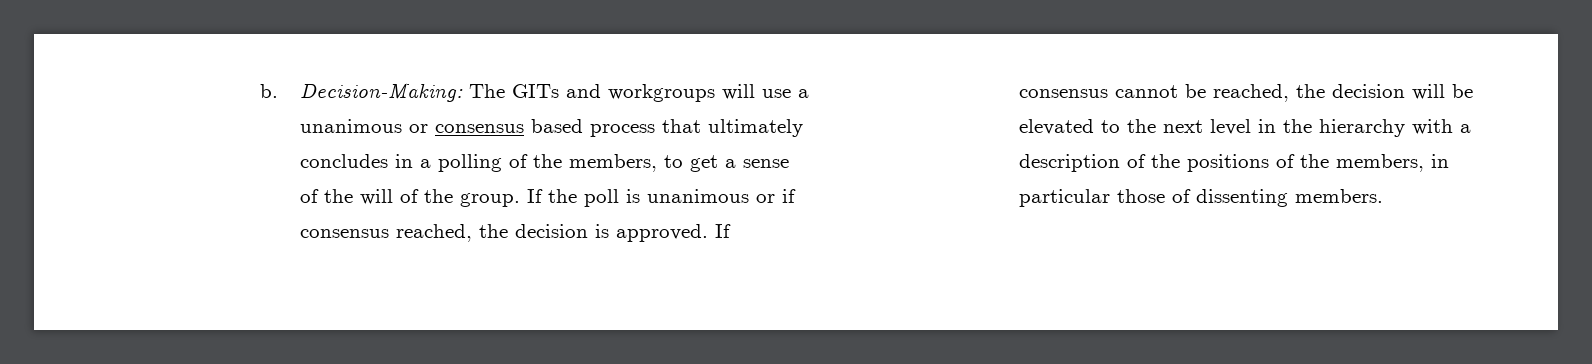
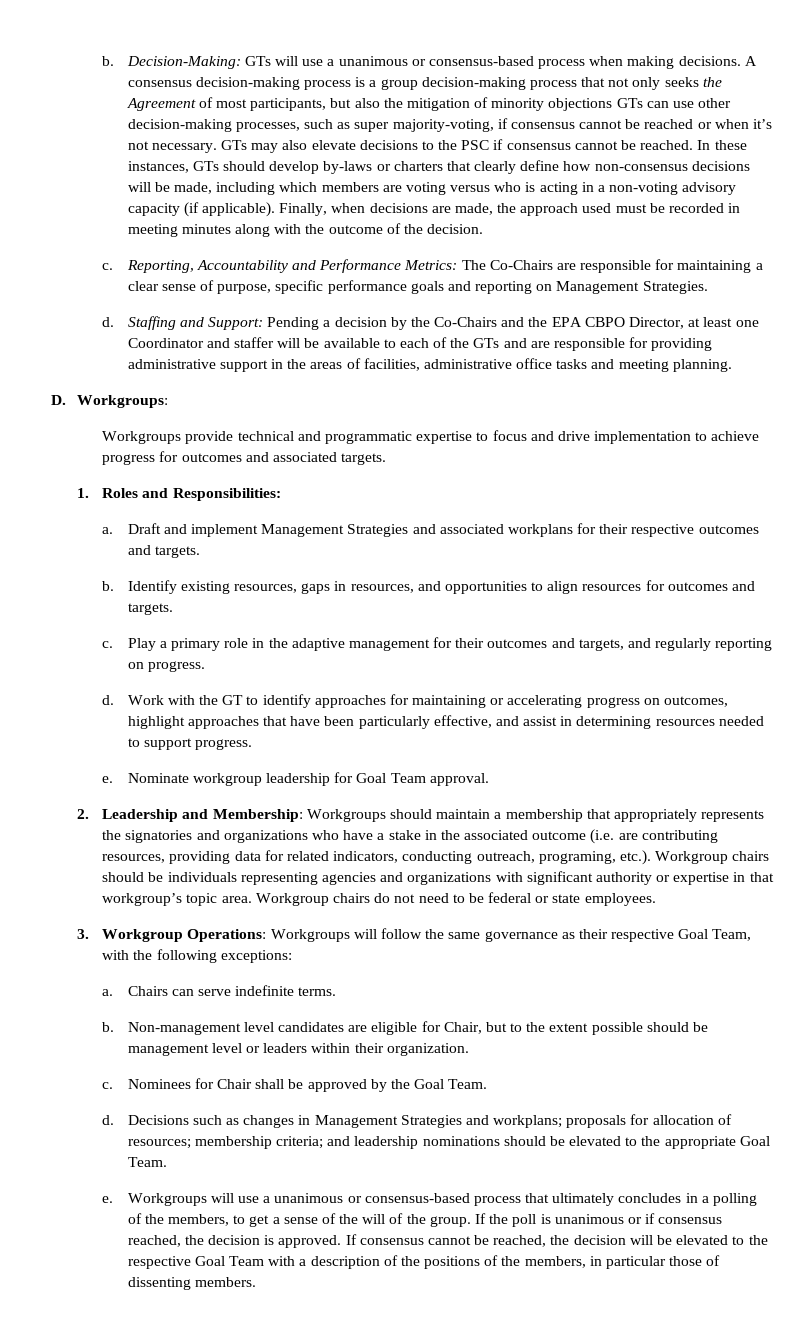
- Decision-Making: The GITs and workgroups will use a unanimous or consensus based process that ultimately concludes in a polling of the members, to get a sense of the will of the group.
+ Decision-Making: GTs will use a unanimous or consensus-based process when making decisions. A consensus decision-making process is a group decision-making process that not only seeks the Agreement of most participants, but also the mitigation of minority objections GTs can use other decision-making processes, such as super majority-voting, if consensus cannot be reached or when it’s not necessary. GTs may also elevate decisions to the PSC if consensus cannot be reached. In these instances, GTs should develop by-laws or charters that clearly define how non-consensus decisions will be made, including which members are voting versus who is acting in a non-voting advisory capacity (if applicable). Finally, when decisions are made, the approach used must be recorded in meeting minutes along with the outcome of the decision.
+ c. Reporting, Accountability and Performance Metrics: The Co-Chairs are responsible for maintaining a clear sense of purpose, specific performance goals and reporting on Management Strategies.
+ d. Staffing and Support: Pending a decision by the Co-Chairs and the EPA CBPO Director, at least one Coordinator and staffer will be available to each of the GTs and are responsible for providing administrative support in the areas of facilities, administrative office tasks and meeting planning.
+ D. Workgroups:
+ Workgroups provide technical and programmatic expertise to focus and drive implementation to achieve progress for outcomes and associated targets.
+ 1. Roles and Responsibilities:
+ a. Draft and implement Management Strategies and associated workplans for their respective outcomes and targets.
+ b. Identify existing resources, gaps in resources, and opportunities to align resources for outcomes and targets.
+ c. Play a primary role in the adaptive management for their outcomes and targets, and regularly reporting on progress.
+ d. Work with the GT to identify approaches for maintaining or accelerating progress on outcomes, highlight approaches that have been particularly effective, and assist in determining resources needed to support progress.
+ e. Nominate workgroup leadership for Goal Team approval.
+ 2. Leadership and Membership: Workgroups should maintain a membership that appropriately represents the signatories and organizations who have a stake in the associated outcome (i.e. are contributing resources, providing data for related indicators, conducting outreach, programing, etc.). Workgroup chairs should be individuals representing agencies and organizations with significant authority or expertise in that workgroup’s topic area. Workgroup chairs do not need to be federal or state employees.
+ 3. Workgroup Operations: Workgroups will follow the same governance as their respective Goal Team, with the following exceptions:
+ a. Chairs can serve indefinite terms.
+ b. Non-management level candidates are eligible for Chair, but to the extent possible should be management level or leaders within their organization.
+ c. Nominees for Chair shall be approved by the Goal Team.
+ d. Decisions such as changes in Management Strategies and workplans; proposals for allocation of resources; membership criteria; and leadership nominations should be elevated to the appropriate Goal Team.
+ e. Workgroups will use a unanimous or consensus-based process that ultimately concludes in a polling of the members, to get a sense of the will of the group.
- If consensus cannot be reached, the decision will be elevated to the next level in the hierarchy with a description of the positions of the members, in particular those of dissenting members.
+ If consensus cannot be reached, the decision will be elevated to the respective Goal Team with a description of the positions of the members, in particular those of dissenting members.

